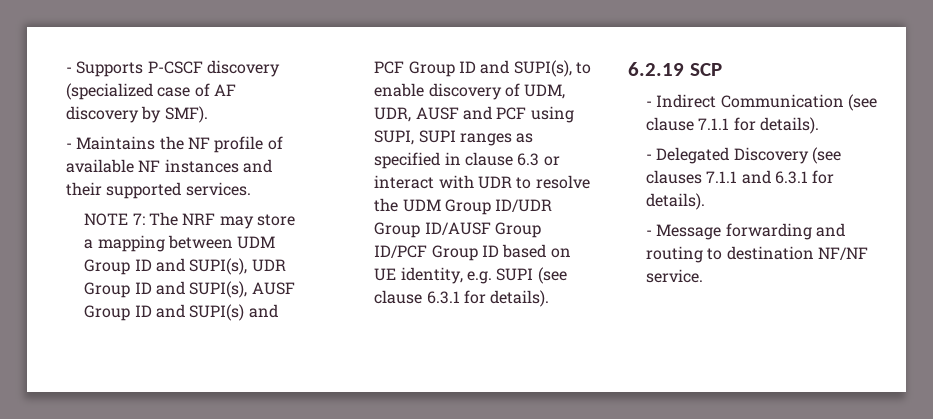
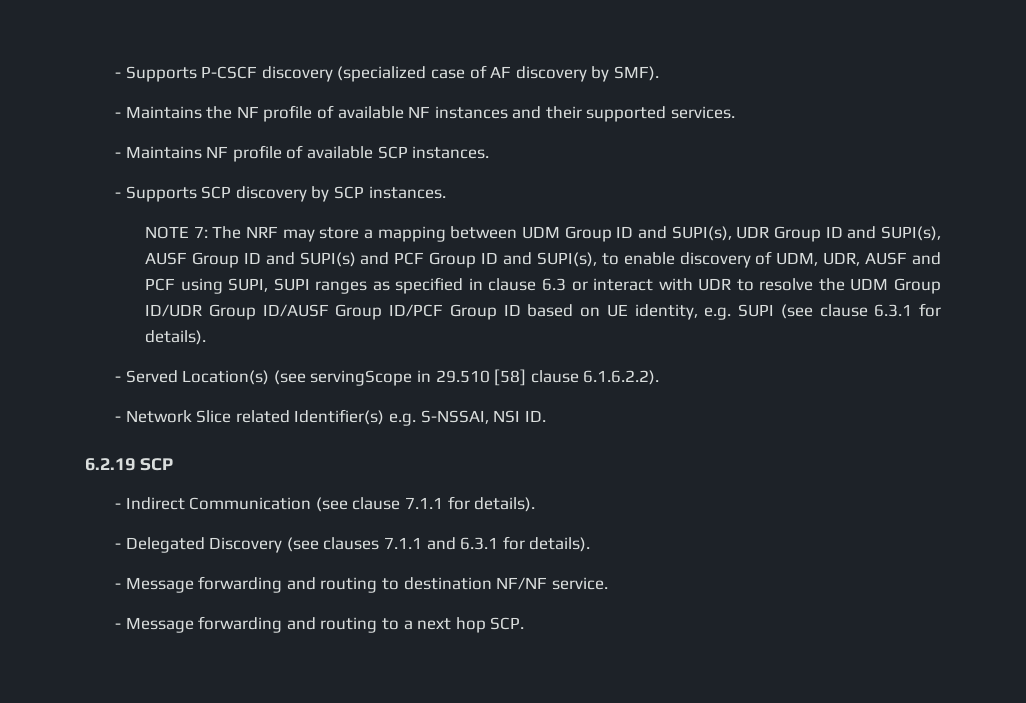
+ - Maintains NF profile of available SCP instances.
+ - Supports SCP discovery by SCP instances.
+ - Served Location(s) (see servingScope in 29.510 [58] clause 6.1.6.2.2).
+ - Network Slice related Identifier(s) e.g. S-NSSAI, NSI ID.
+ - Message forwarding and routing to a next hop SCP.

